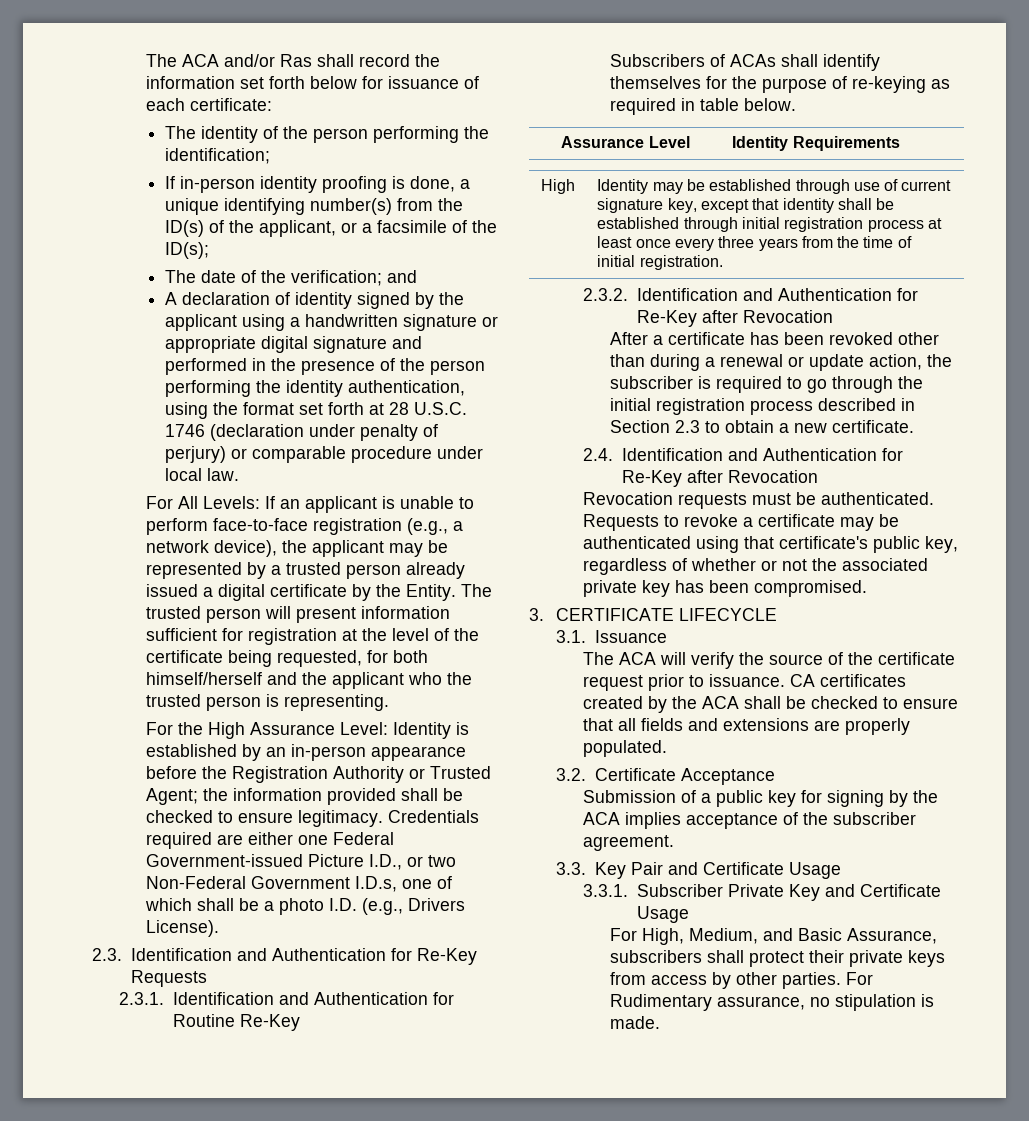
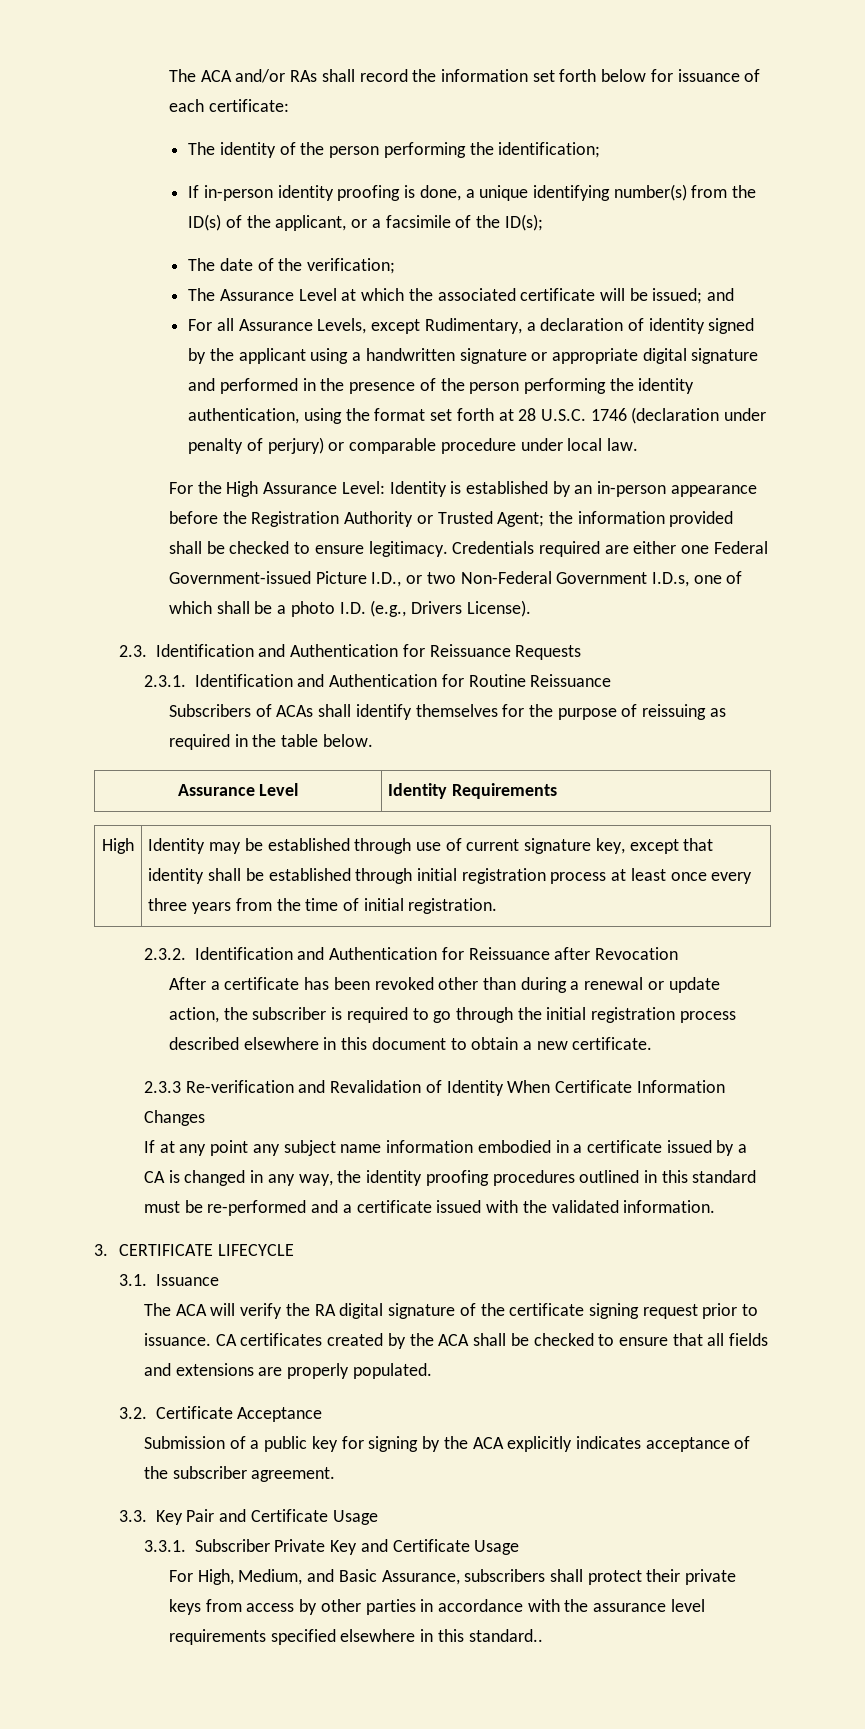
- The ACA and/or Ras shall record the information set forth below for issuance of each certificate:
+ The ACA and/or RAs shall record the information set forth below for issuance of each certificate:
- The date of the verification; and
- A declaration of identity signed by the applicant using a handwritten signature or appropriate digital signature and performed in the presence of the person performing the identity authentication, using the format set forth at 28 U.S.C. 1746 (declaration under penalty of perjury) or comparable procedure under local law.
+ The date of the verification;
+ The Assurance Level at which the associated certificate will be issued; and
+ For all Assurance Levels, except Rudimentary, a declaration of identity signed by the applicant using a handwritten signature or appropriate digital signature and performed in the presence of the person performing the identity authentication, using the format set forth at 28 U.S.C. 1746 (declaration under penalty of perjury) or comparable procedure under local law.
- For All Levels: If an applicant is unable to perform face-to-face registration (e.g., a network device), the applicant may be represented by a trusted person already issued a digital certificate by the Entity. The trusted person will present information sufficient for registration at the level of the certificate being requested, for both himself/herself and the applicant who the trusted person is representing.
- 2.3. Identification and Authentication for Re-Key Requests
+ 2.3. Identification and Authentication for Reissuance Requests
- 2.3.1. Identification and Authentication for Routine Re-Key
+ 2.3.1. Identification and Authentication for Routine Reissuance
- Subscribers of ACAs shall identify themselves for the purpose of re-keying as required in table below.
+ Subscribers of ACAs shall identify themselves for the purpose of reissuing as required in the table below.
- 2.3.2. Identification and Authentication for Re-Key after Revocation
+ 2.3.2. Identification and Authentication for Reissuance after Revocation
- After a certificate has been revoked other than during a renewal or update action, the subscriber is required to go through the initial registration process described in Section 2.3 to obtain a new certificate.
+ After a certificate has been revoked other than during a renewal or update action, the subscriber is required to go through the initial registration process described elsewhere in this document to obtain a new certificate.
- 2.4. Identification and Authentication for Re-Key after Revocation
- Revocation requests must be authenticated. Requests to revoke a certificate may be authenticated using that certificate's public key, regardless of whether or not the associated private key has been compromised.
+ 2.3.3 Re-verification and Revalidation of Identity When Certificate Information Changes
+ If at any point any subject name information embodied in a certificate issued by a CA is changed in any way, the identity proofing procedures outlined in this standard must be re-performed and a certificate issued with the validated information.
- The ACA will verify the source of the certificate request prior to issuance.
+ The ACA will verify the RA digital signature of the certificate signing request prior to issuance.
- Submission of a public key for signing by the ACA implies acceptance of the subscriber agreement.
+ Submission of a public key for signing by the ACA explicitly indicates acceptance of the subscriber agreement.
- For High, Medium, and Basic Assurance, subscribers shall protect their private keys from access by other parties. For Rudimentary assurance, no stipulation is made.
+ For High, Medium, and Basic Assurance, subscribers shall protect their private keys from access by other parties in accordance with the assurance level requirements specified elsewhere in this standard..

